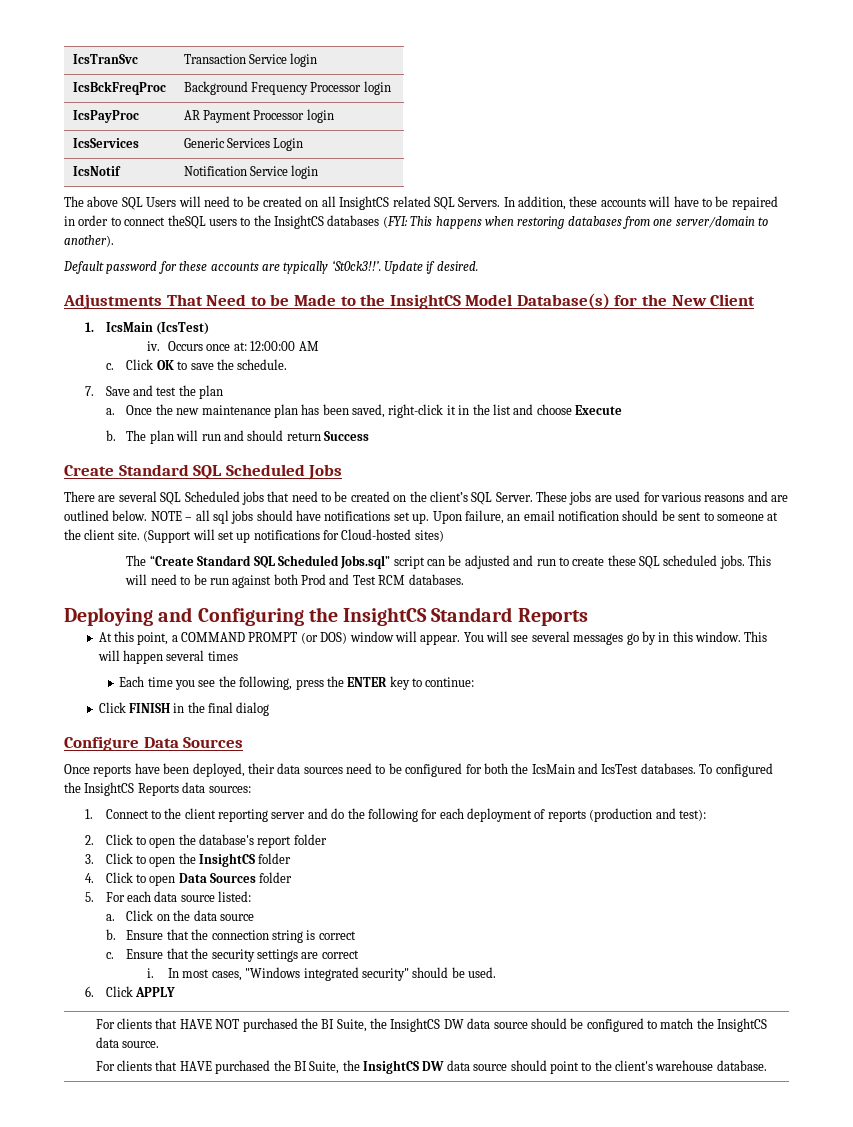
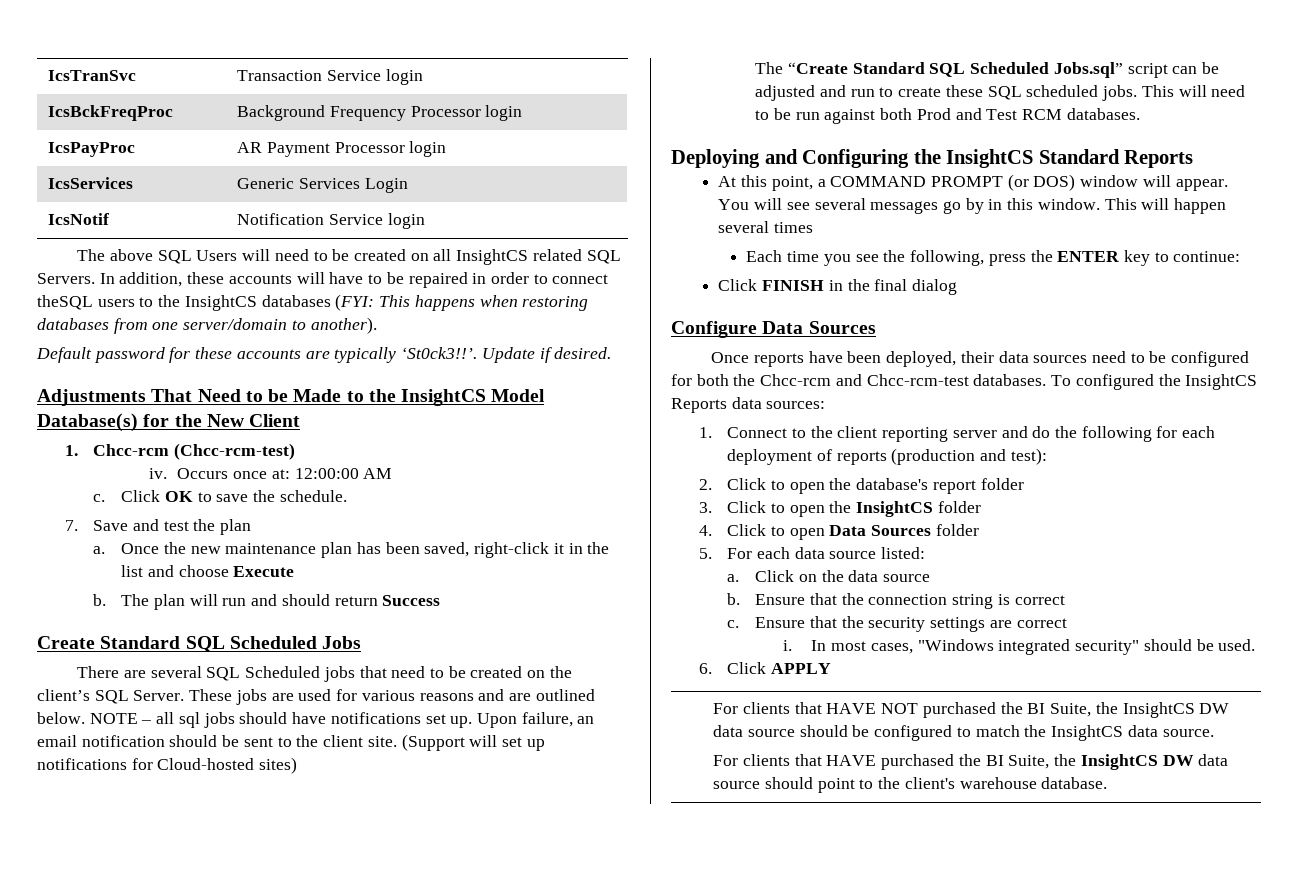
- 1. IcsMain (IcsTest)
+ 1. Chcc-rcm (Chcc-rcm-test)
- Upon failure, an email notification should be sent to someone at the client site.
+ Upon failure, an email notification should be sent to the client site.
- Once reports have been deployed, their data sources need to be configured for both the IcsMain and IcsTest databases.
+ Once reports have been deployed, their data sources need to be configured for both the Chcc-rcm and Chcc-rcm-test databases.

